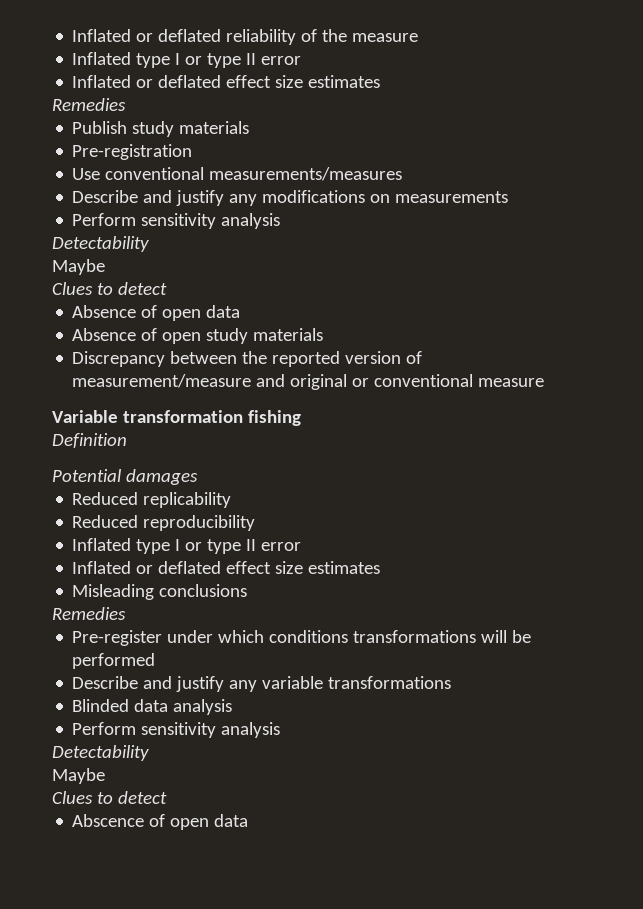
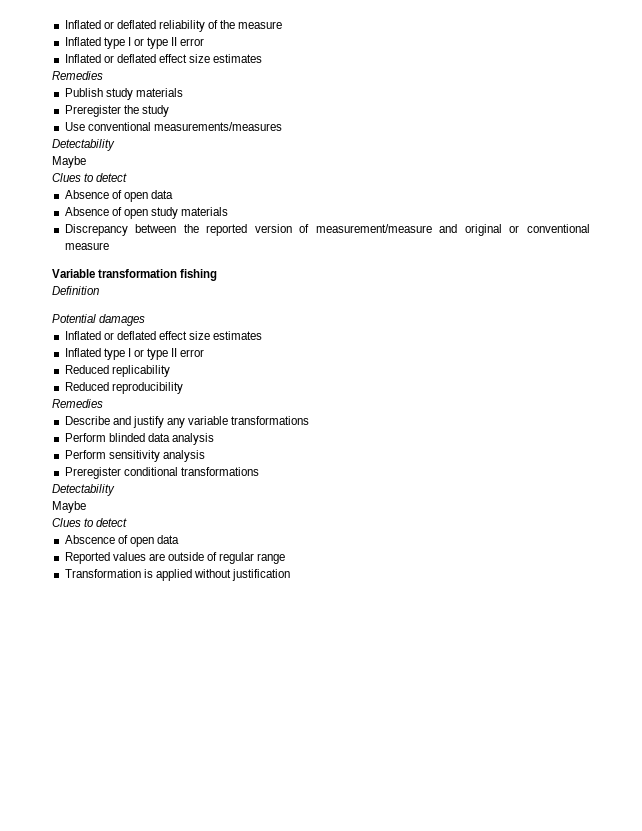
- Pre-registration
+ Preregister the study
- Describe and justify any modifications on measurements
- Perform sensitivity analysis
  Potential damages
+ Inflated or deflated effect size estimates
+ Inflated type I or type II error
  Reduced replicability
  Reduced reproducibility
- Inflated type I or type II error
- Inflated or deflated effect size estimates
- Misleading conclusions
  Remedies
- Pre-register under which conditions transformations will be performed
- Blinded data analysis
+ Perform blinded data analysis
+ Preregister conditional transformations
+ Reported values are outside of regular range
+ Transformation is applied without justification

